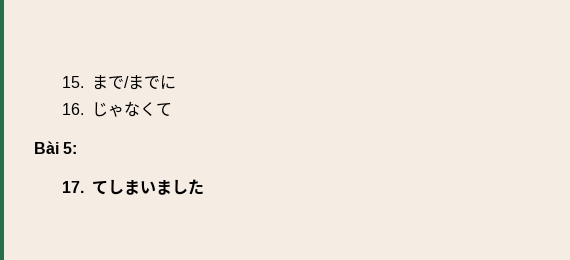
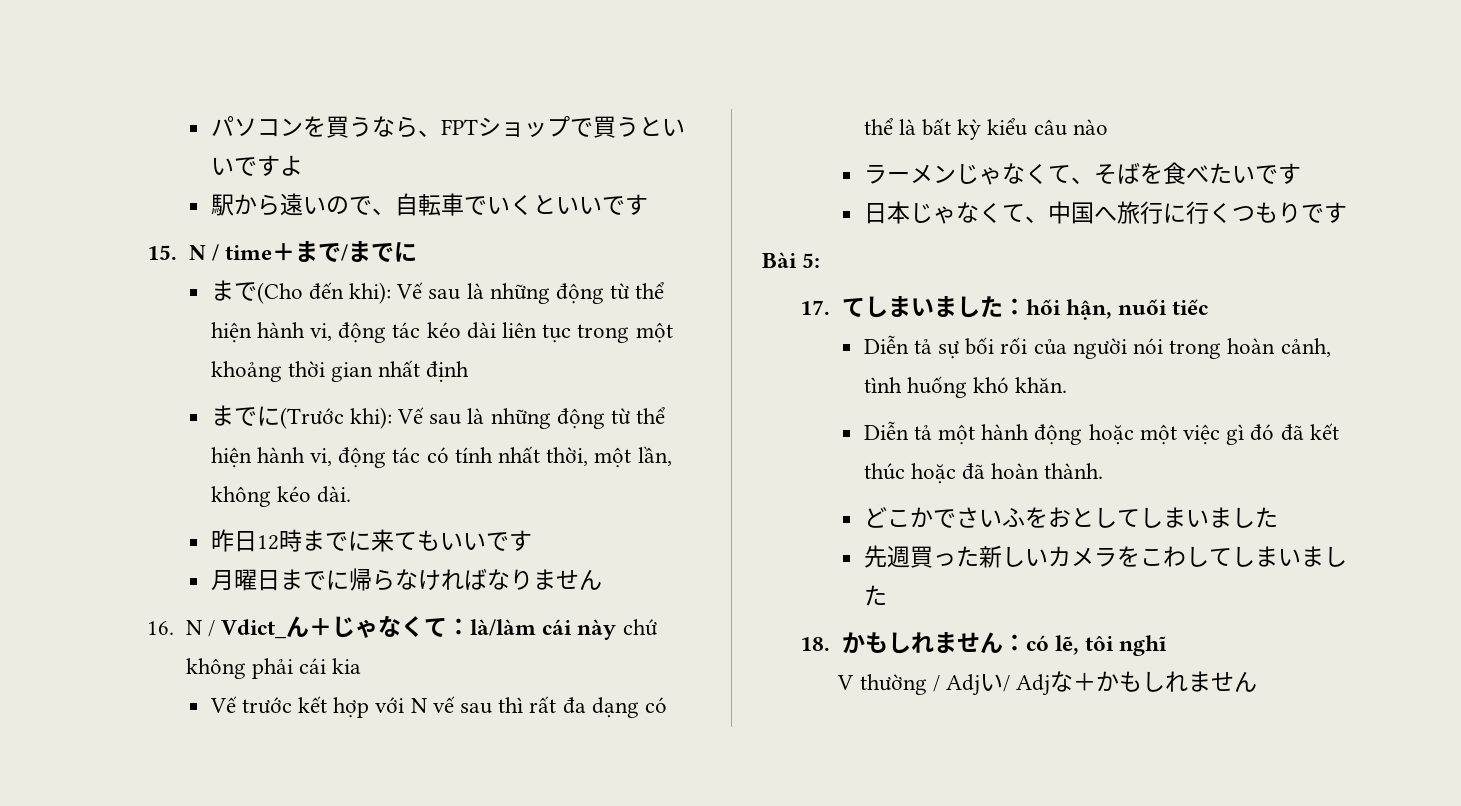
- 15.まで/までに
- 16.じゃなくて
+ パソコンを買うなら、FPTショップで買うといいですよ
+ 駅から遠いので、自転車でいくといいです
+ 15. N / time＋まで/までに
+ まで(Cho đến khi): Vế sau là những động từ thể hiện hành vi, động tác kéo dài liên tục trong một khoảng thời gian nhất định
+ までに(Trước khi): Vế sau là những động từ thể hiện hành vi, động tác có tính nhất thời, một lần, không kéo dài.
+ 昨日12時までに来てもいいです
+ 月曜日までに帰らなければなりません
+ 16. N / Vdict_ん＋じゃなくて：là/làm cái này chứ không phải cái kia
+ Vế trước kết hợp với N vế sau thì rất đa dạng có thể là bất kỳ kiểu câu nào
+ ラーメンじゃなくて、そばを食べたいです
+ 日本じゃなくて、中国へ旅行に行くつもりです
- 17.てしまいました
+ 17.てしまいました：hối hận, nuối tiếc
+ Diễn tả sự bối rối của người nói trong hoàn cảnh, tình huống khó khăn.
+ Diễn tả một hành động hoặc một việc gì đó đã kết thúc hoặc đã hoàn thành.
+ どこかでさいふをおとしてしまいました
+ 先週買った新しいカメラをこわしてしまいました
+ 18.かもしれません：có lẽ, tôi nghĩ
+ V thường / Adjい/ Adjな＋かもしれません

